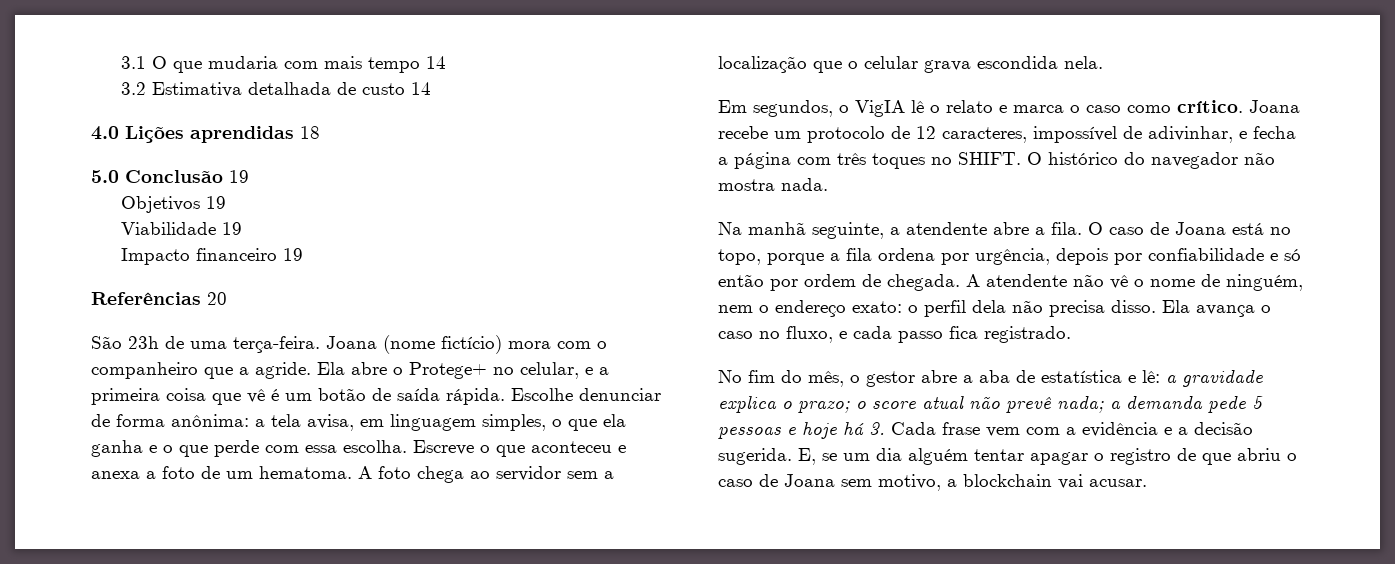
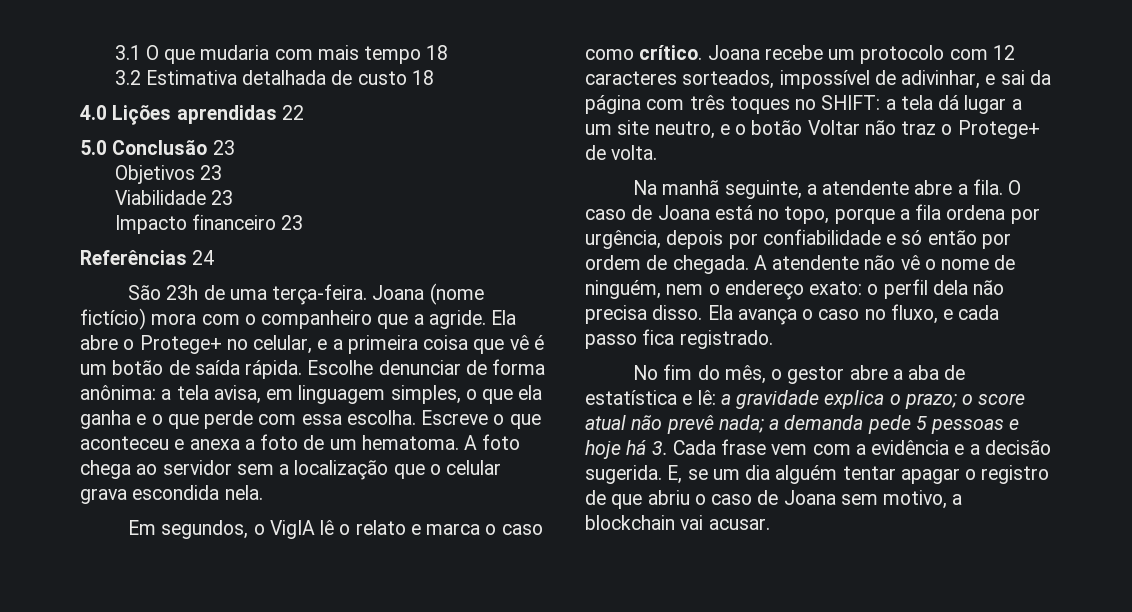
- 3.1 O que mudaria com mais tempo 14
+ 3.1 O que mudaria com mais tempo 18
- 3.2 Estimativa detalhada de custo 14
+ 3.2 Estimativa detalhada de custo 18
- 4.0 Lições aprendidas 18
+ 4.0 Lições aprendidas 22
- 5.0 Conclusão 19
+ 5.0 Conclusão 23
- Objetivos 19
+ Objetivos 23
- Viabilidade 19
+ Viabilidade 23
- Impacto financeiro 19
+ Impacto financeiro 23
- Referências 20
+ Referências 24
- Joana recebe um protocolo de 12 caracteres, impossível de adivinhar, e fecha a página com três toques no SHIFT. O histórico do navegador não mostra nada.
+ Joana recebe um protocolo com 12 caracteres sorteados, impossível de adivinhar, e sai da página com três toques no SHIFT: a tela dá lugar a um site neutro, e o botão Voltar não traz o Protege+ de volta.

